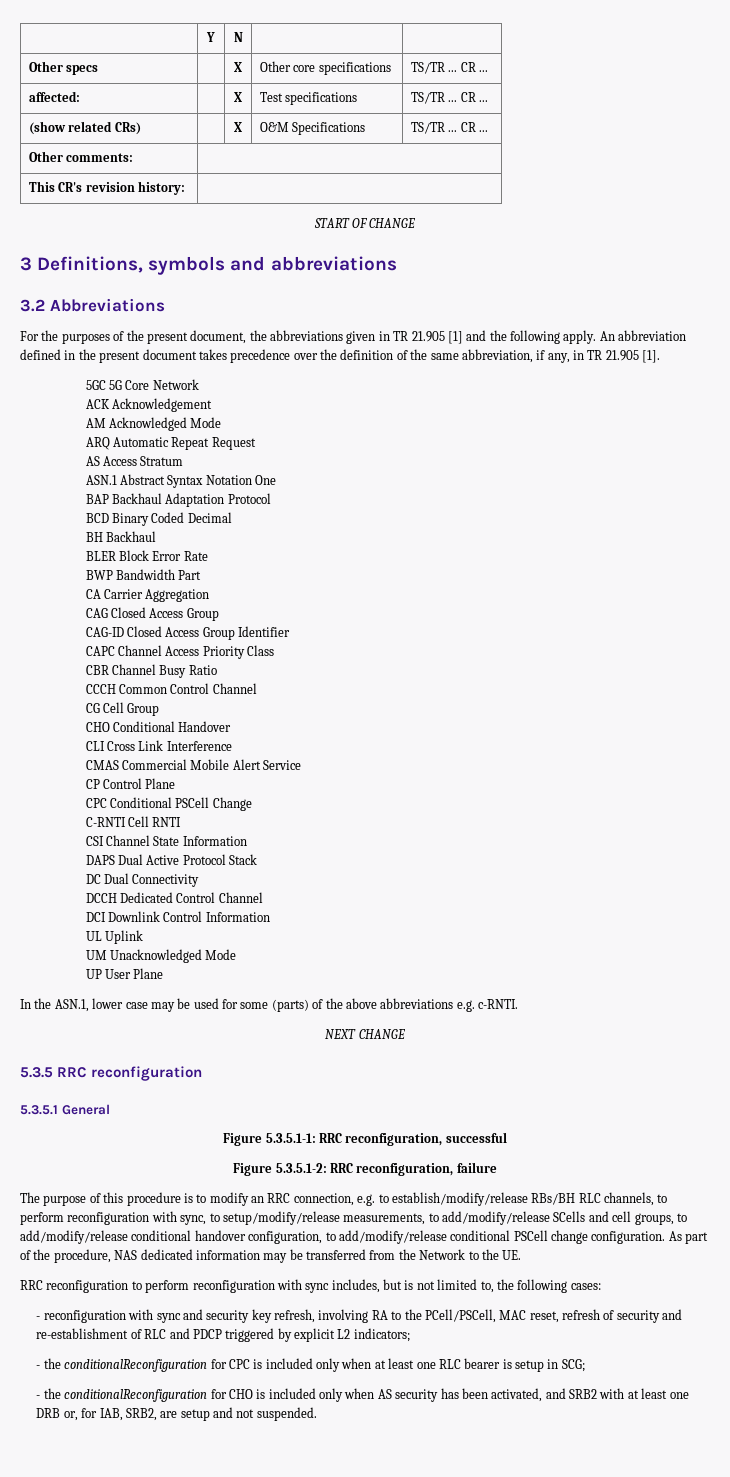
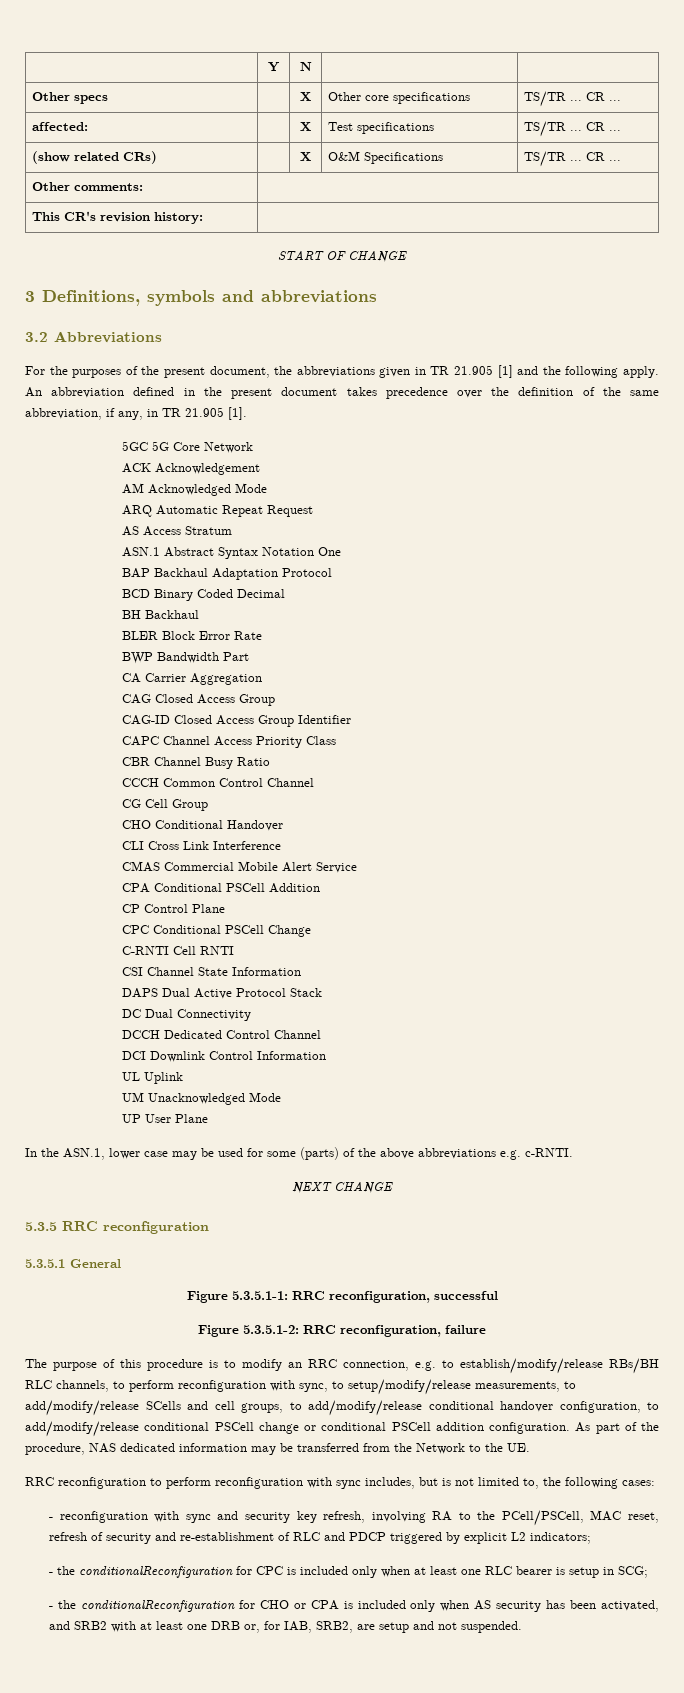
+ CPA Conditional PSCell Addition
- The purpose of this procedure is to modify an RRC connection, e.g. to establish/modify/release RBs/BH RLC channels, to perform reconfiguration with sync, to setup/modify/release measurements, to add/modify/release SCells and cell groups, to add/modify/release conditional handover configuration, to add/modify/release conditional PSCell change configuration.
+ The purpose of this procedure is to modify an RRC connection, e.g. to establish/modify/release RBs/BH RLC channels, to perform reconfiguration with sync, to setup/modify/release measurements, to add/modify/release SCells and cell groups, to add/modify/release conditional handover configuration, to add/modify/release conditional PSCell change or conditional PSCell addition configuration.
- - the conditionalReconfiguration for CHO is included only when AS security has been activated, and SRB2 with at least one DRB or, for IAB, SRB2, are setup and not suspended.
+ - the conditionalReconfiguration for CHO or CPA is included only when AS security has been activated, and SRB2 with at least one DRB or, for IAB, SRB2, are setup and not suspended.

